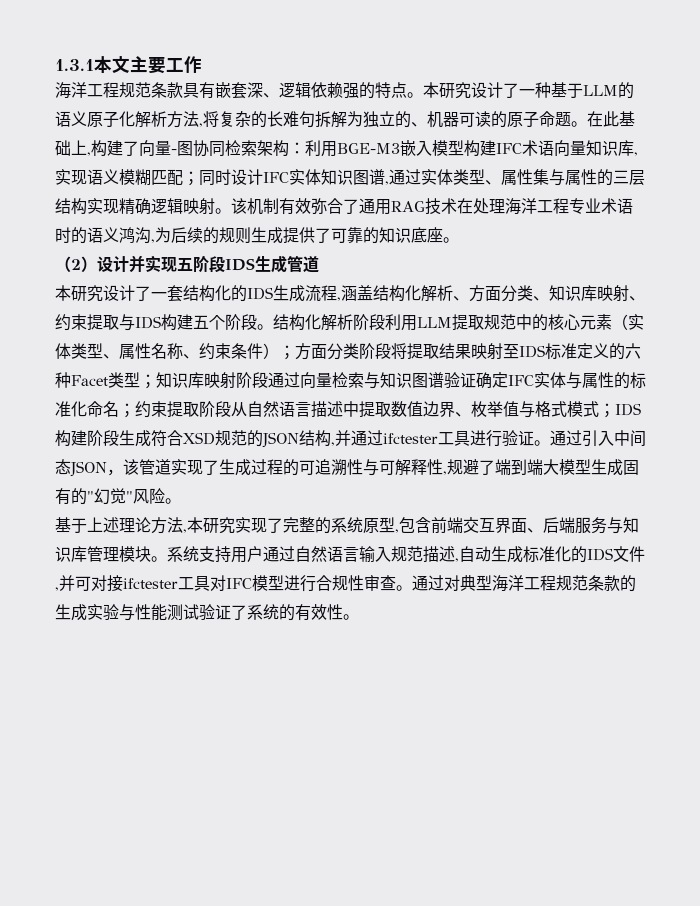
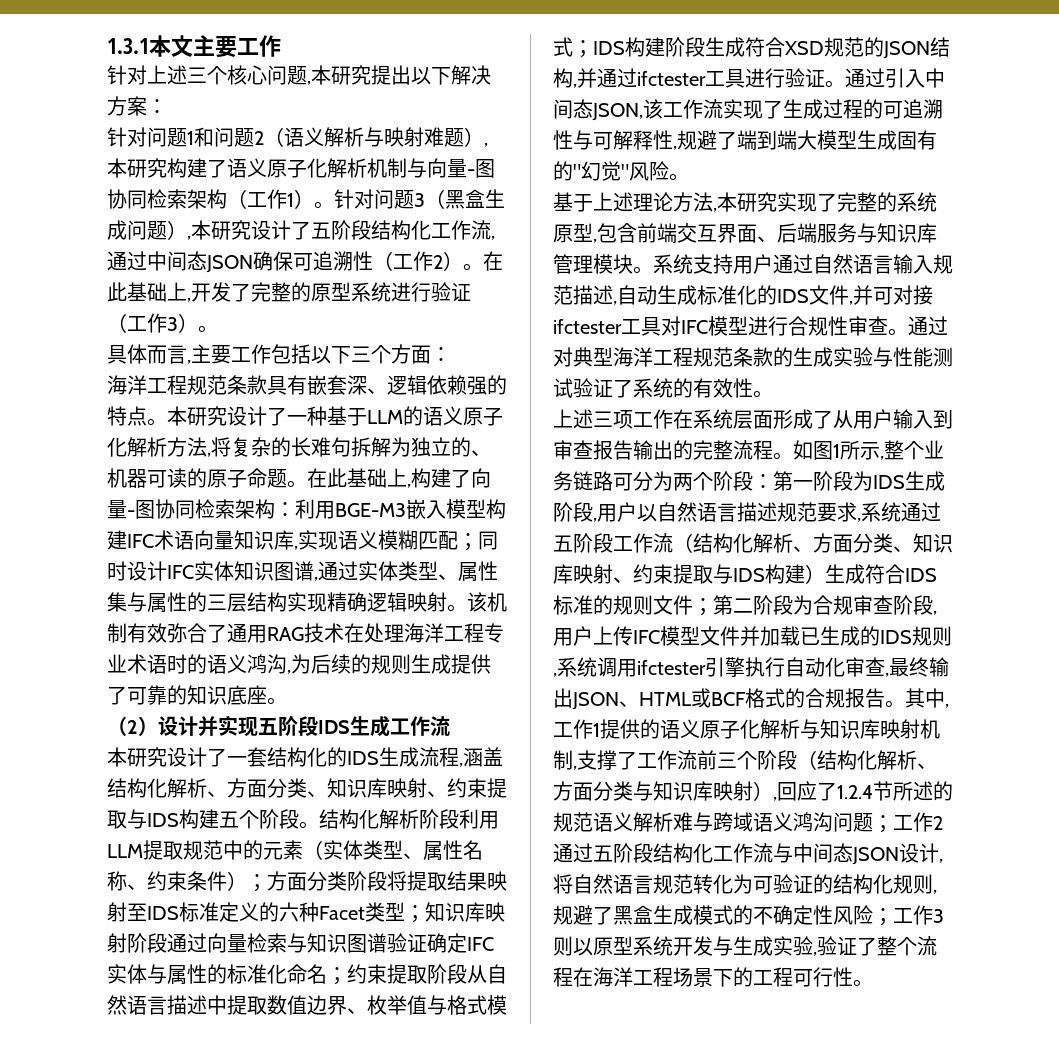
+ 针对上述三个核心问题,本研究提出以下解决方案：
+ 针对问题1和问题2（语义解析与映射难题）,本研究构建了语义原子化解析机制与向量-图协同检索架构（工作1）。针对问题3（黑盒生成问题）,本研究设计了五阶段结构化工作流,通过中间态JSON确保可追溯性（工作2）。在此基础上,开发了完整的原型系统进行验证（工作3）。
+ 具体而言,主要工作包括以下三个方面：
- （2）设计并实现五阶段IDS生成管道
+ （2）设计并实现五阶段IDS生成工作流
- 结构化解析阶段利用LLM提取规范中的核心元素（实体类型、属性名称、约束条件）；
+ 结构化解析阶段利用LLM提取规范中的元素（实体类型、属性名称、约束条件）；
- 通过引入中间态JSON，该管道实现了生成过程的可追溯性与可解释性,规避了端到端大模型生成固有的"幻觉"风险。
+ 通过引入中间态JSON,该工作流实现了生成过程的可追溯性与可解释性,规避了端到端大模型生成固有的"幻觉"风险。
+ 上述三项工作在系统层面形成了从用户输入到审查报告输出的完整流程。如图1所示,整个业务链路可分为两个阶段：第一阶段为IDS生成阶段,用户以自然语言描述规范要求,系统通过五阶段工作流（结构化解析、方面分类、知识库映射、约束提取与IDS构建）生成符合IDS标准的规则文件；第二阶段为合规审查阶段,用户上传IFC模型文件并加载已生成的IDS规则,系统调用ifctester引擎执行自动化审查,最终输出JSON、HTML或BCF格式的合规报告。其中,工作1提供的语义原子化解析与知识库映射机制,支撑了工作流前三个阶段（结构化解析、方面分类与知识库映射）,回应了1.2.4节所述的规范语义解析难与跨域语义鸿沟问题；工作2通过五阶段结构化工作流与中间态JSON设计,将自然语言规范转化为可验证的结构化规则,规避了黑盒生成模式的不确定性风险；工作3则以原型系统开发与生成实验,验证了整个流程在海洋工程场景下的工程可行性。

